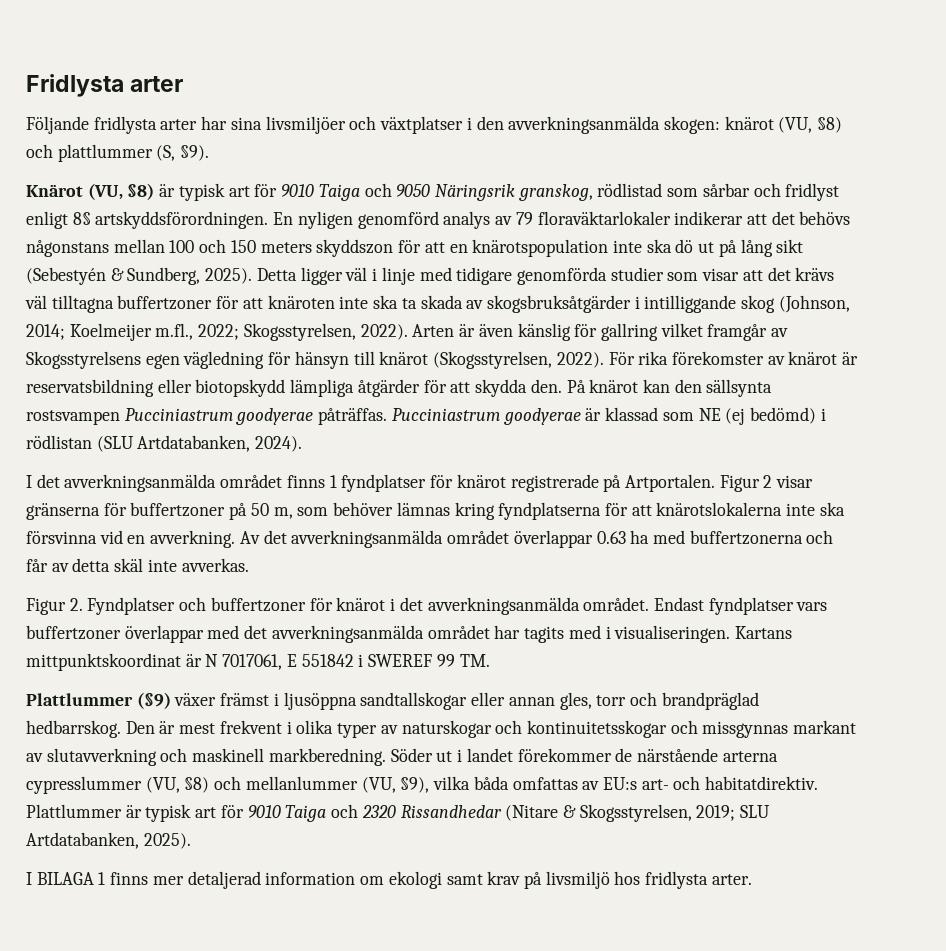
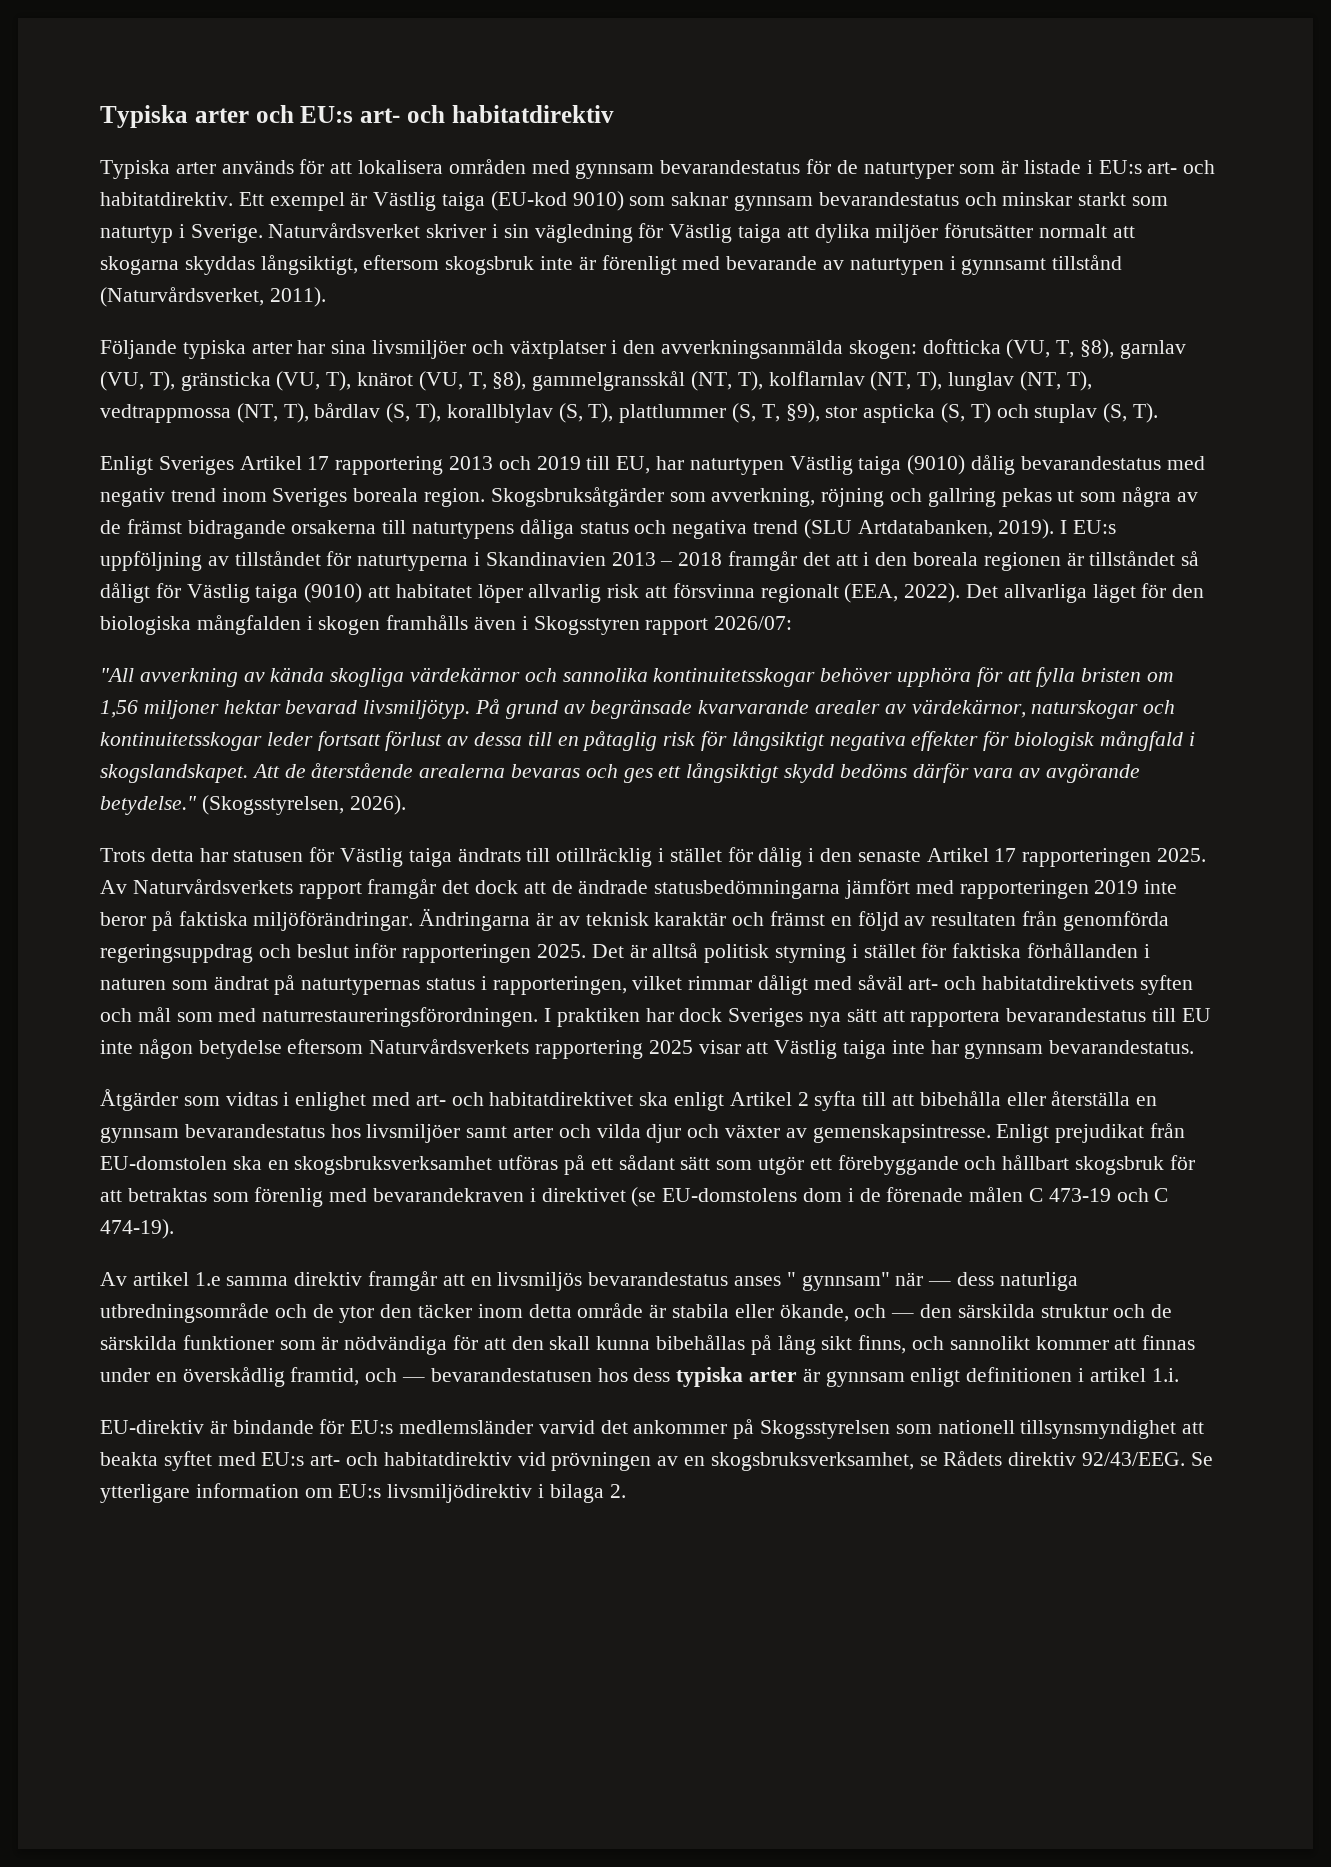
- Fridlysta arter
+ Typiska arter och EU:s art- och habitatdirektiv
+ Typiska arter används för att lokalisera områden med gynnsam bevarandestatus för de naturtyper som är listade i EU:s art- och habitatdirektiv. Ett exempel är Västlig taiga (EU-kod 9010) som saknar gynnsam bevarandestatus och minskar starkt som naturtyp i Sverige. Naturvårdsverket skriver i sin vägledning för Västlig taiga att dylika miljöer förutsätter normalt att skogarna skyddas långsiktigt, eftersom skogsbruk inte är förenligt med bevarande av naturtypen i gynnsamt tillstånd (Naturvårdsverket, 2011).
- Följande fridlysta arter har sina livsmiljöer och växtplatser i den avverkningsanmälda skogen: knärot (VU, §8) och plattlummer (S, §9).
- Knärot (VU, §8) är typisk art för 9010 Taiga och 9050 Näringsrik granskog, rödlistad som sårbar och fridlyst enligt 8§ artskyddsförordningen. En nyligen genomförd analys av 79 floraväktarlokaler indikerar att det behövs någonstans mellan 100 och 150 meters skyddszon för att en knärotspopulation inte ska dö ut på lång sikt (Sebestyén & Sundberg, 2025). Detta ligger väl i linje med tidigare genomförda studier som visar att det krävs väl tilltagna buffertzoner för att knäroten inte ska ta skada av skogsbruksåtgärder i intilliggande skog (Johnson, 2014; Koelmeijer m.fl., 2022; Skogsstyrelsen, 2022). Arten är även känslig för gallring vilket framgår av Skogsstyrelsens egen vägledning för hänsyn till knärot (Skogsstyrelsen, 2022). För rika förekomster av knärot är reservatsbildning eller biotopskydd lämpliga åtgärder för att skydda den. På knärot kan den sällsynta rostsvampen Pucciniastrum goodyerae påträffas. Pucciniastrum goodyerae är klassad som NE (ej bedömd) i rödlistan (SLU Artdatabanken, 2024).
- I det avverkningsanmälda området finns 1 fyndplatser för knärot registrerade på Artportalen. Figur 2 visar gränserna för buffertzoner på 50 m, som behöver lämnas kring fyndplatserna för att knärotslokalerna inte ska försvinna vid en avverkning. Av det avverkningsanmälda området överlappar 0.63 ha med buffertzonerna och får av detta skäl inte avverkas.
- Figur 2. Fyndplatser och buffertzoner för knärot i det avverkningsanmälda området. Endast fyndplatser vars buffertzoner överlappar med det avverkningsanmälda området har tagits med i visualiseringen. Kartans mittpunktskoordinat är N 7017061, E 551842 i SWEREF 99 TM.
- Plattlummer (§9) växer främst i ljusöppna sandtallskogar eller annan gles, torr och brandpräglad hedbarrskog. Den är mest frekvent i olika typer av naturskogar och kontinuitetsskogar och missgynnas markant av slutavverkning och maskinell markberedning. Söder ut i landet förekommer de närstående arterna cypresslummer (VU, §8) och mellanlummer (VU, §9), vilka båda omfattas av EU:s art- och habitatdirektiv. Plattlummer är typisk art för 9010 Taiga och 2320 Rissandhedar (Nitare & Skogsstyrelsen, 2019; SLU Artdatabanken, 2025).
- I BILAGA 1 finns mer detaljerad information om ekologi samt krav på livsmiljö hos fridlysta arter.
+ Följande typiska arter har sina livsmiljöer och växtplatser i den avverkningsanmälda skogen: doftticka (VU, T, §8), garnlav (VU, T), gränsticka (VU, T), knärot (VU, T, §8), gammelgransskål (NT, T), kolflarnlav (NT, T), lunglav (NT, T), vedtrappmossa (NT, T), bårdlav (S, T), korallblylav (S, T), plattlummer (S, T, §9), stor aspticka (S, T) och stuplav (S, T).
+ Enligt Sveriges Artikel 17 rapportering 2013 och 2019 till EU, har naturtypen Västlig taiga (9010) dålig bevarandestatus med negativ trend inom Sveriges boreala region. Skogsbruksåtgärder som avverkning, röjning och gallring pekas ut som några av de främst bidragande orsakerna till naturtypens dåliga status och negativa trend (SLU Artdatabanken, 2019). I EU:s uppföljning av tillståndet för naturtyperna i Skandinavien 2013 – 2018 framgår det att i den boreala regionen är tillståndet så dåligt för Västlig taiga (9010) att habitatet löper allvarlig risk att försvinna regionalt (EEA, 2022). Det allvarliga läget för den biologiska mångfalden i skogen framhålls även i Skogsstyren rapport 2026/07:
+ "All avverkning av kända skogliga värdekärnor och sannolika kontinuitetsskogar behöver upphöra för att fylla bristen om 1,56 miljoner hektar bevarad livsmiljötyp. På grund av begränsade kvarvarande arealer av värdekärnor, naturskogar och kontinuitetsskogar leder fortsatt förlust av dessa till en påtaglig risk för långsiktigt negativa effekter för biologisk mångfald i skogslandskapet. Att de återstående arealerna bevaras och ges ett långsiktigt skydd bedöms därför vara av avgörande betydelse." (Skogsstyrelsen, 2026).
+ Trots detta har statusen för Västlig taiga ändrats till otillräcklig i stället för dålig i den senaste Artikel 17 rapporteringen 2025. Av Naturvårdsverkets rapport framgår det dock att de ändrade statusbedömningarna jämfört med rapporteringen 2019 inte beror på faktiska miljöförändringar. Ändringarna är av teknisk karaktär och främst en följd av resultaten från genomförda regeringsuppdrag och beslut inför rapporteringen 2025. Det är alltså politisk styrning i stället för faktiska förhållanden i naturen som ändrat på naturtypernas status i rapporteringen, vilket rimmar dåligt med såväl art- och habitatdirektivets syften och mål som med naturrestaureringsförordningen. I praktiken har dock Sveriges nya sätt att rapportera bevarandestatus till EU inte någon betydelse eftersom Naturvårdsverkets rapportering 2025 visar att Västlig taiga inte har gynnsam bevarandestatus.
+ Åtgärder som vidtas i enlighet med art- och habitatdirektivet ska enligt Artikel 2 syfta till att bibehålla eller återställa en gynnsam bevarandestatus hos livsmiljöer samt arter och vilda djur och växter av gemenskapsintresse. Enligt prejudikat från EU-domstolen ska en skogsbruksverksamhet utföras på ett sådant sätt som utgör ett förebyggande och hållbart skogsbruk för att betraktas som förenlig med bevarandekraven i direktivet (se EU-domstolens dom i de förenade målen C 473-19 och C 474-19).
+ Av artikel 1.e samma direktiv framgår att en livsmiljös bevarandestatus anses " gynnsam" när — dess naturliga utbredningsområde och de ytor den täcker inom detta område är stabila eller ökande, och — den särskilda struktur och de särskilda funktioner som är nödvändiga för att den skall kunna bibehållas på lång sikt finns, och sannolikt kommer att finnas under en överskådlig framtid, och — bevarandestatusen hos dess typiska arter är gynnsam enligt definitionen i artikel 1.i.
+ EU-direktiv är bindande för EU:s medlemsländer varvid det ankommer på Skogsstyrelsen som nationell tillsynsmyndighet att beakta syftet med EU:s art- och habitatdirektiv vid prövningen av en skogsbruksverksamhet, se Rådets direktiv 92/43/EEG. Se ytterligare information om EU:s livsmiljödirektiv i bilaga 2.

